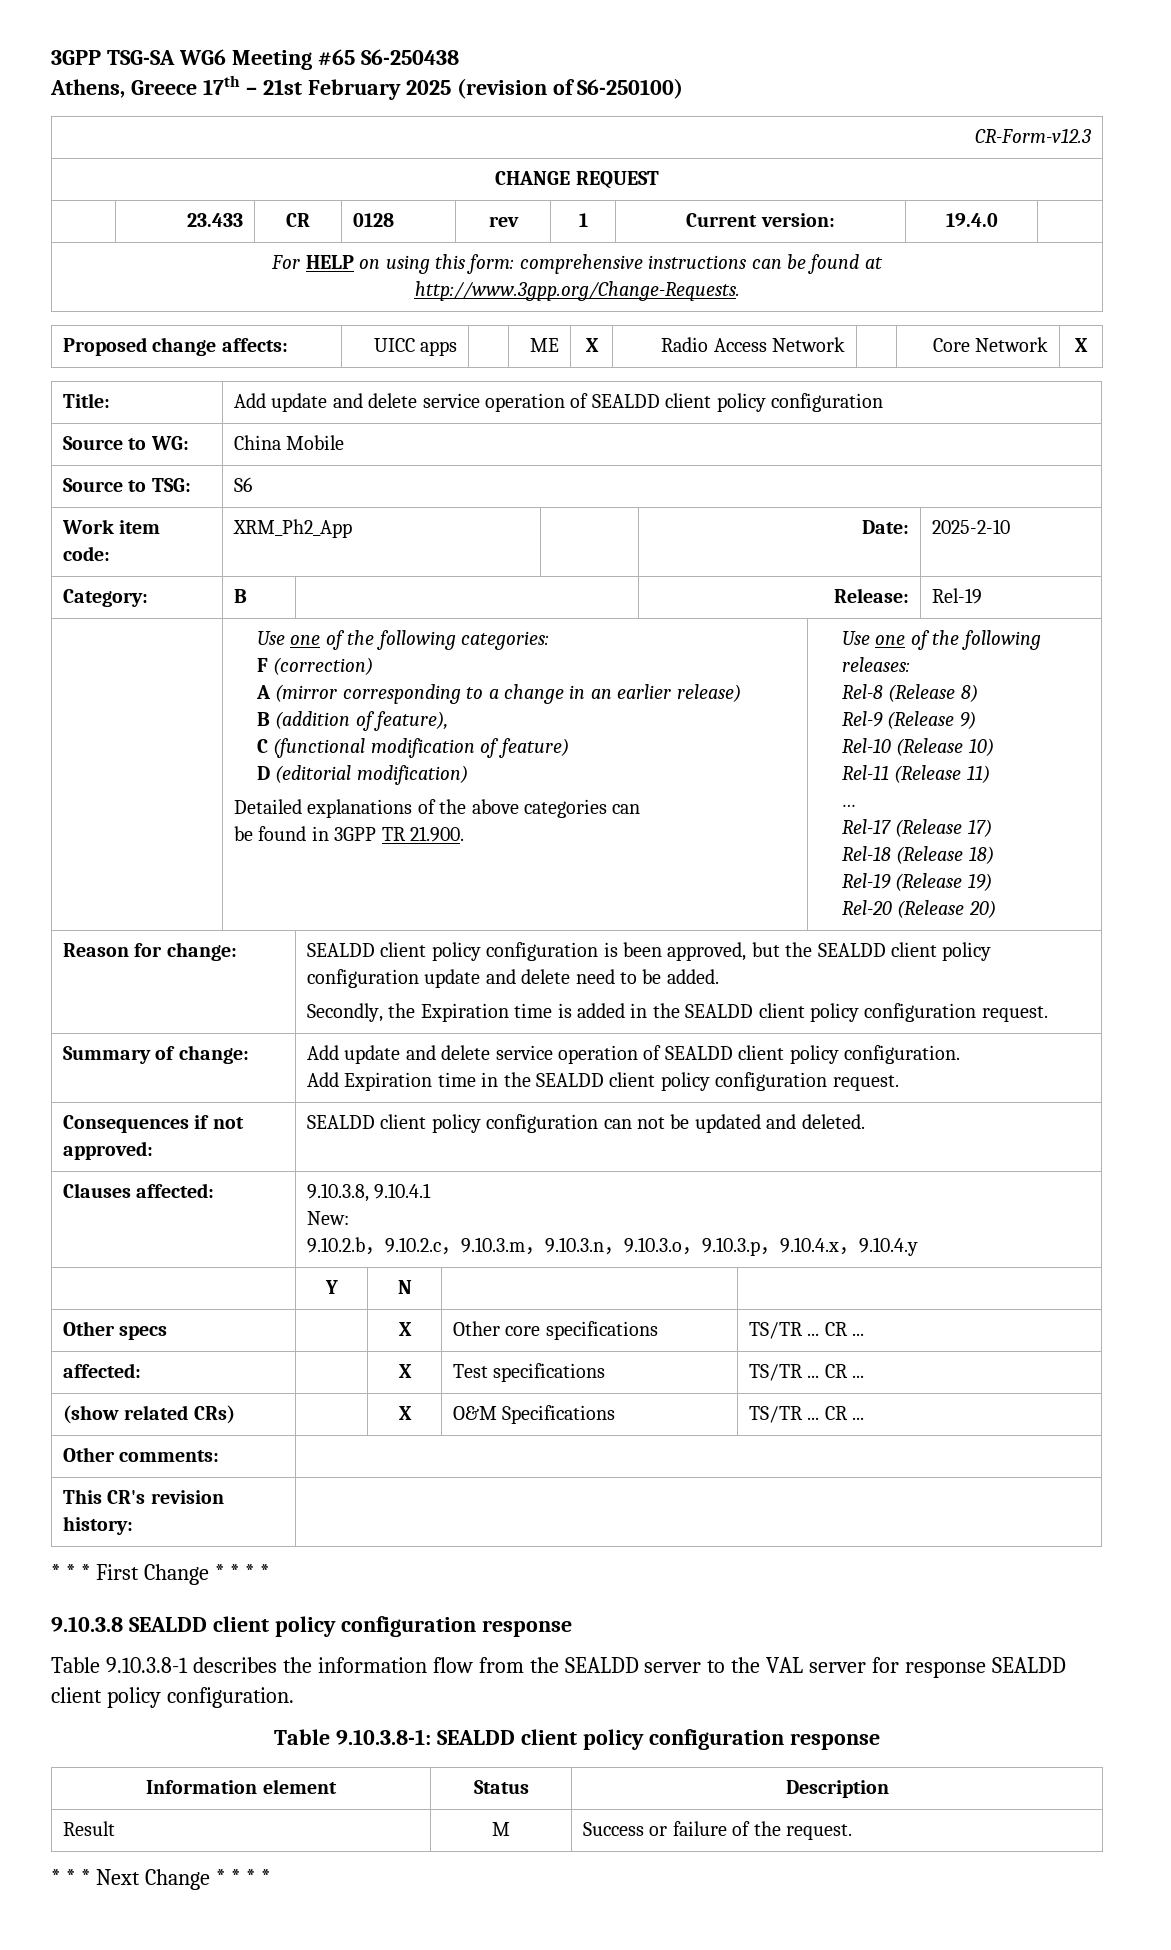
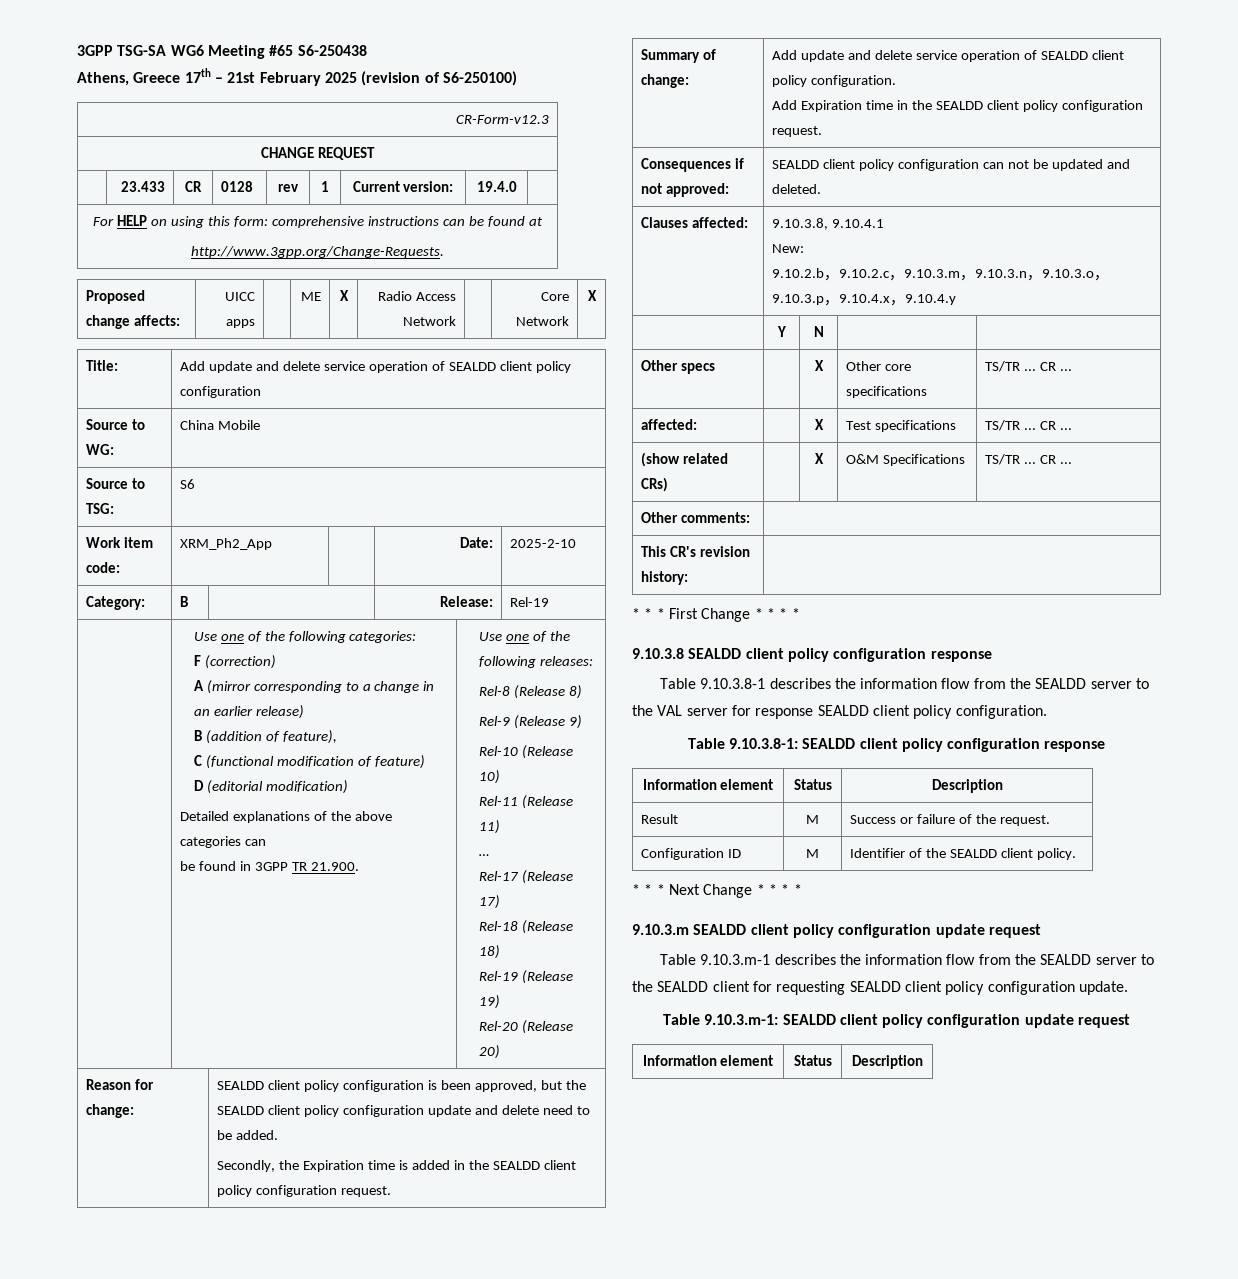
+ Configuration ID | M | Identifier of the SEALDD client policy.
+ 9.10.3.m SEALDD client policy configuration update request
+ Table 9.10.3.m-1 describes the information flow from the SEALDD server to the SEALDD client for requesting SEALDD client policy configuration update.
+ Table 9.10.3.m-1: SEALDD client policy configuration update request
+ Information element | Status | Description

